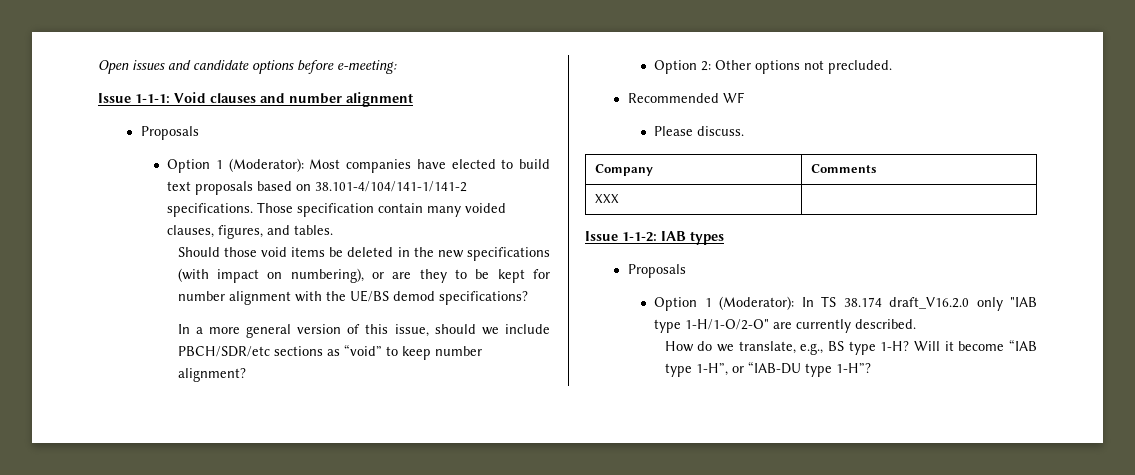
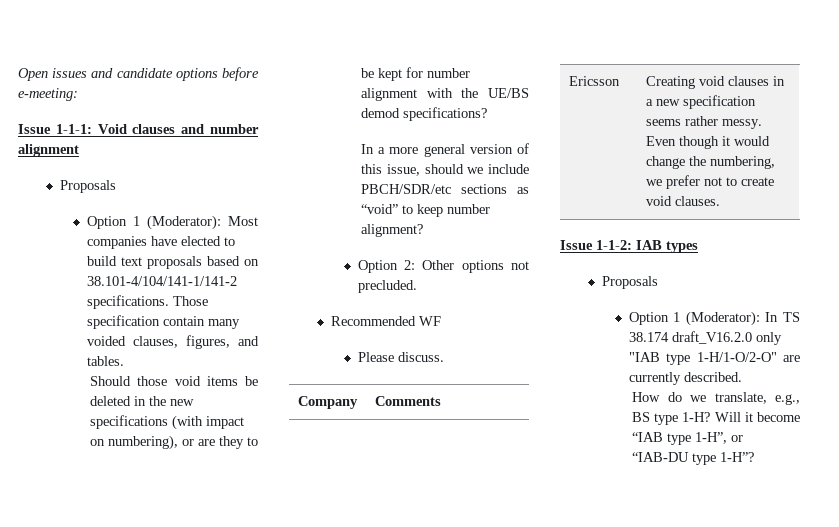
- XXX |
+ Ericsson | Creating void clauses in a new specification seems rather messy. Even though it would change the numbering, we prefer not to create void clauses.

